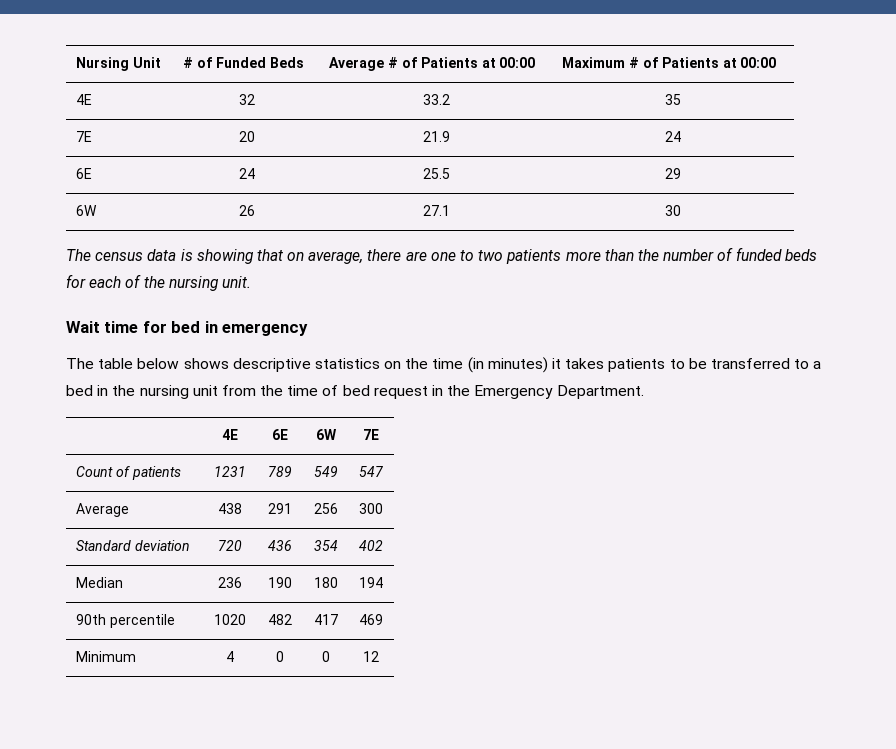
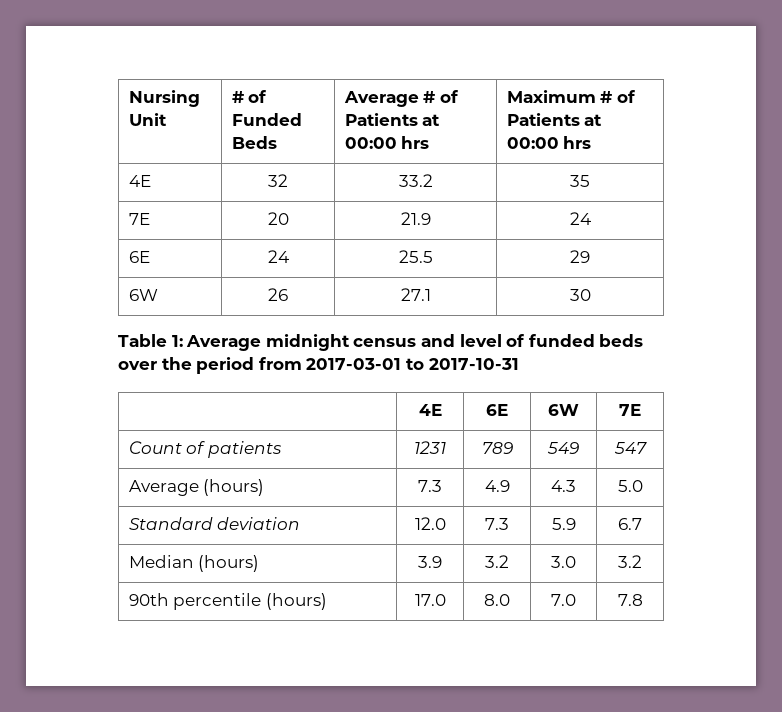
- Nursing Unit | # of Funded Beds | Average # of Patients at 00:00 | Maximum # of Patients at 00:00
+ Nursing Unit | # of Funded Beds | Average # of Patients at 00:00 hrs | Maximum # of Patients at 00:00 hrs
- The census data is showing that on average, there are one to two patients more than the number of funded beds for each of the nursing unit.
- Wait time for bed in emergency
- The table below shows descriptive statistics on the time (in minutes) it takes patients to be transferred to a bed in the nursing unit from the time of bed request in the Emergency Department.
+ Table 1: Average midnight census and level of funded beds over the period from 2017-03-01 to 2017-10-31
- Average | 438 | 291 | 256 | 300
- Standard deviation | 720 | 436 | 354 | 402
- Median | 236 | 190 | 180 | 194
- 90th percentile | 1020 | 482 | 417 | 469
- Minimum | 4 | 0 | 0 | 12
+ Average (hours) | 7.3 | 4.9 | 4.3 | 5.0
+ Standard deviation | 12.0 | 7.3 | 5.9 | 6.7
+ Median (hours) | 3.9 | 3.2 | 3.0 | 3.2
+ 90th percentile (hours) | 17.0 | 8.0 | 7.0 | 7.8

